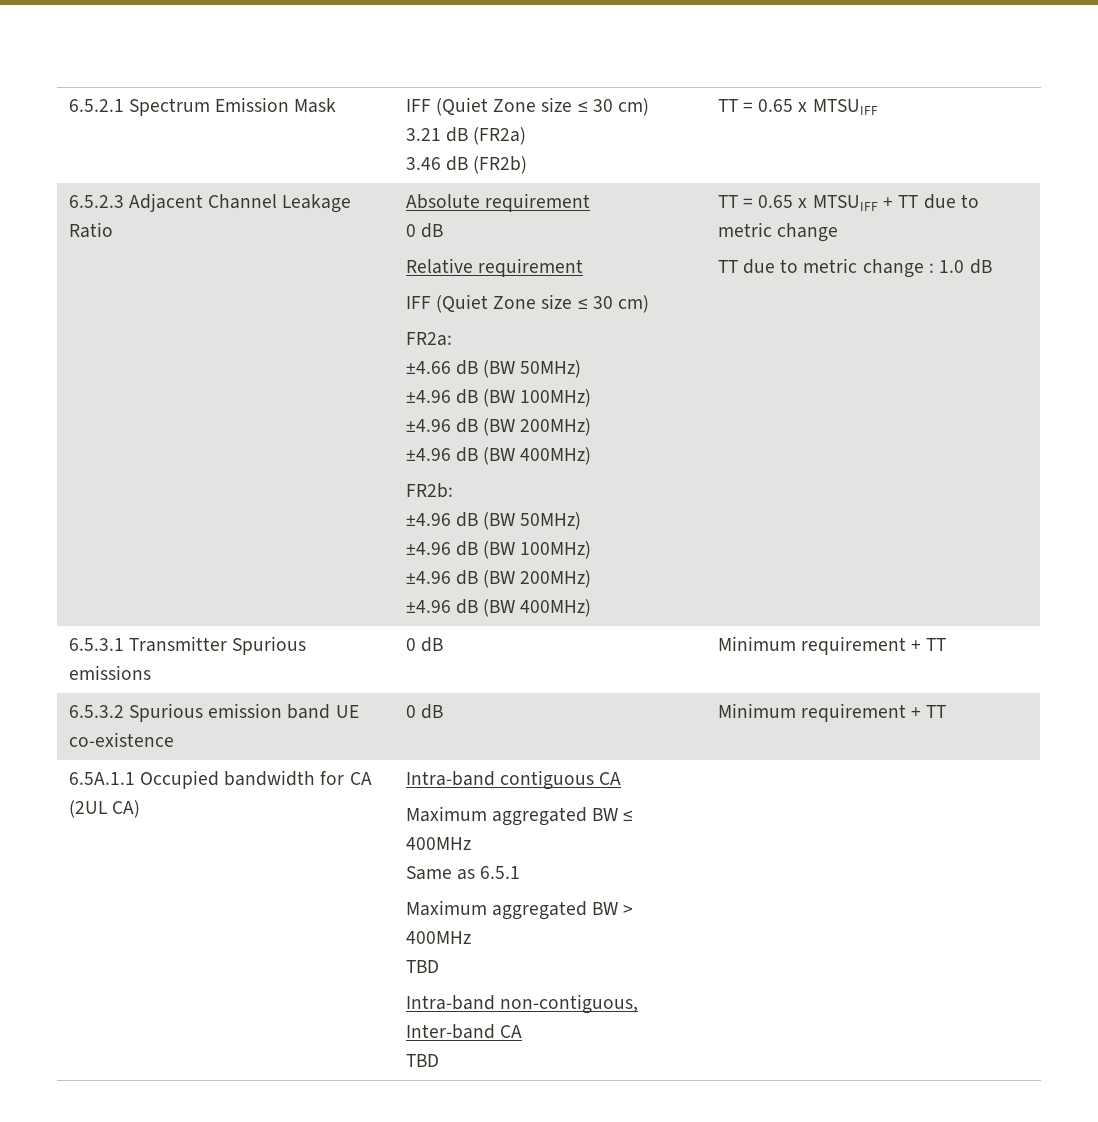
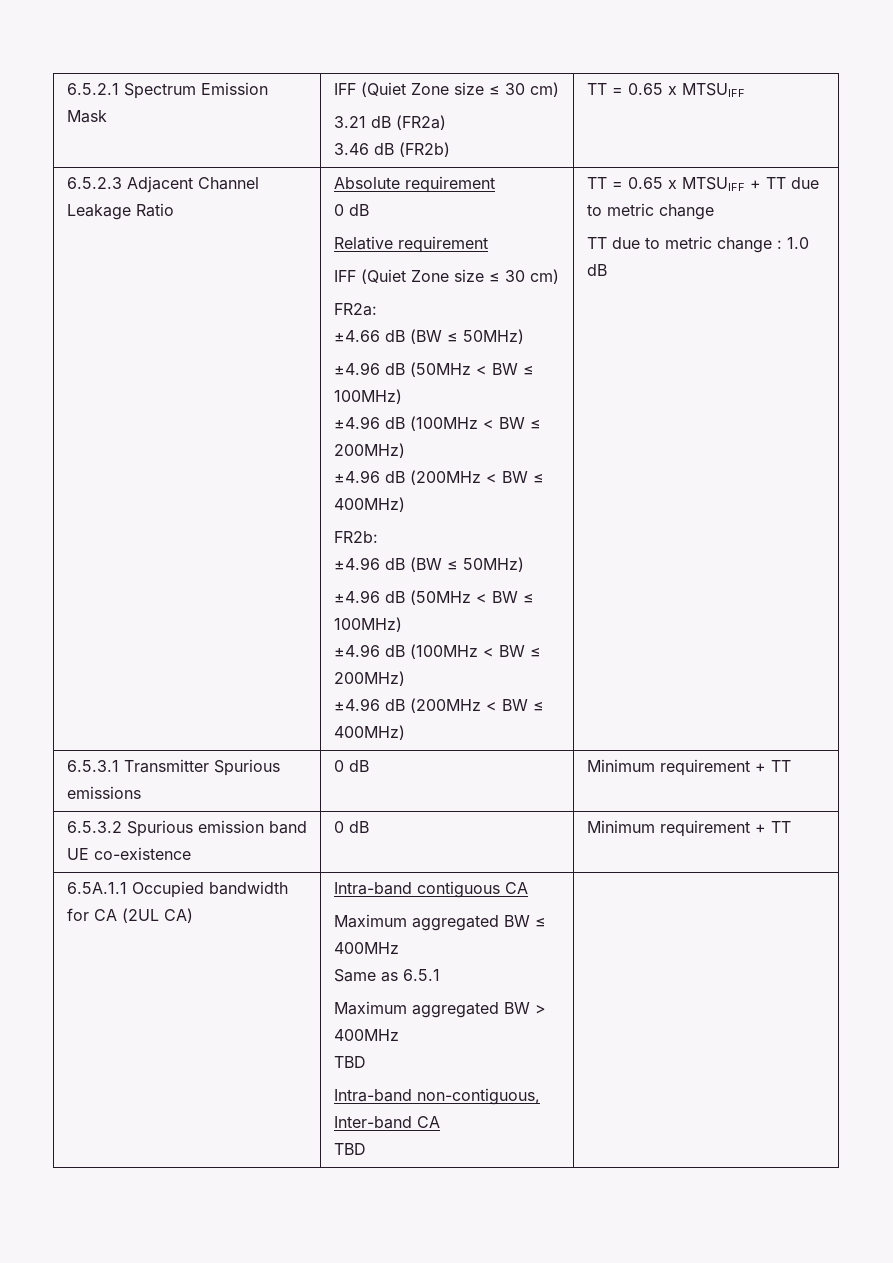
- ±4.66 dB (BW 50MHz)
- ±4.96 dB (BW 100MHz)
- ±4.96 dB (BW 200MHz)
- ±4.96 dB (BW 400MHz)
+ ±4.66 dB (BW ≤ 50MHz)
+ ±4.96 dB (50MHz < BW ≤ 100MHz)
+ ±4.96 dB (100MHz < BW ≤ 200MHz)
+ ±4.96 dB (200MHz < BW ≤ 400MHz)
- ±4.96 dB (BW 50MHz)
- ±4.96 dB (BW 100MHz)
- ±4.96 dB (BW 200MHz)
- ±4.96 dB (BW 400MHz)
+ ±4.96 dB (BW ≤ 50MHz)
+ ±4.96 dB (50MHz < BW ≤ 100MHz)
+ ±4.96 dB (100MHz < BW ≤ 200MHz)
+ ±4.96 dB (200MHz < BW ≤ 400MHz)

